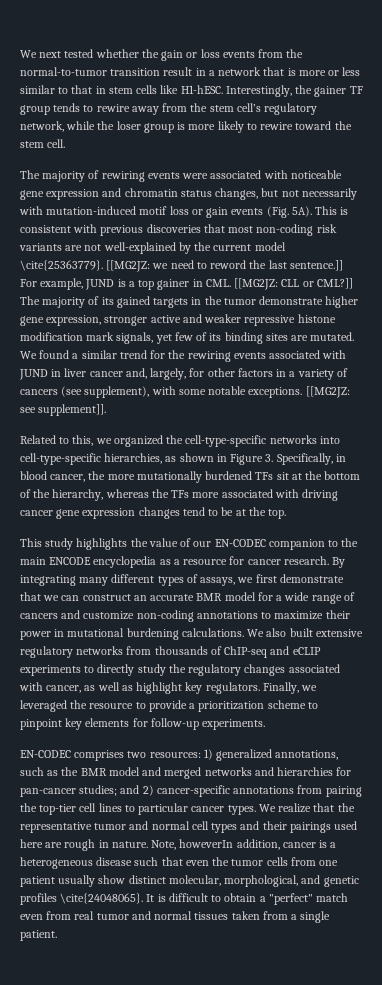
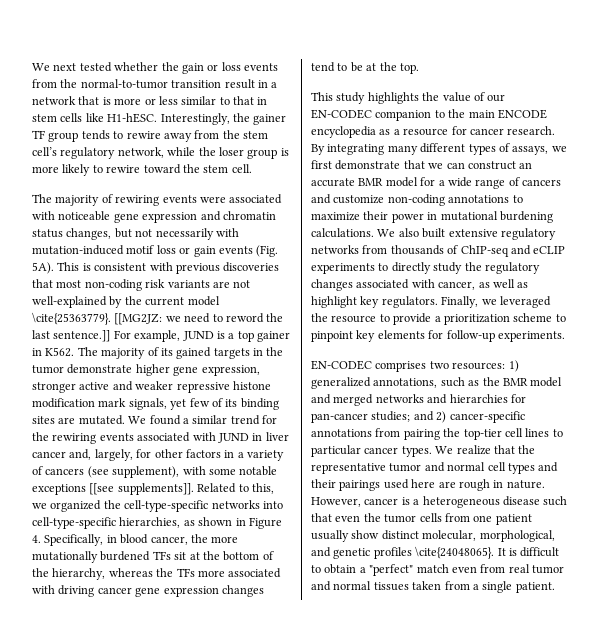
- For example, JUND is a top gainer in CML. [[MG2JZ: CLL or CML?]]
+ For example, JUND is a top gainer in K562.
- We found a similar trend for the rewiring events associated with JUND in liver cancer and, largely, for other factors in a variety of cancers (see supplement), with some notable exceptions. [[MG2JZ: see supplement]].
- Related to this, we organized the cell-type-specific networks into cell-type-specific hierarchies, as shown in Figure 3. Specifically, in blood cancer, the more mutationally burdened TFs sit at the bottom of the hierarchy, whereas the TFs more associated with driving cancer gene expression changes tend to be at the top.
+ We found a similar trend for the rewiring events associated with JUND in liver cancer and, largely, for other factors in a variety of cancers (see supplement), with some notable exceptions [[see supplements]]. Related to this, we organized the cell-type-specific networks into cell-type-specific hierarchies, as shown in Figure 4. Specifically, in blood cancer, the more mutationally burdened TFs sit at the bottom of the hierarchy, whereas the TFs more associated with driving cancer gene expression changes tend to be at the top.
- Note, howeverIn addition, cancer is a heterogeneous disease such that even the tumor cells from one patient usually show distinct molecular, morphological, and genetic profiles \cite{24048065}.
+ However, cancer is a heterogeneous disease such that even the tumor cells from one patient usually show distinct molecular, morphological, and genetic profiles \cite{24048065}.

